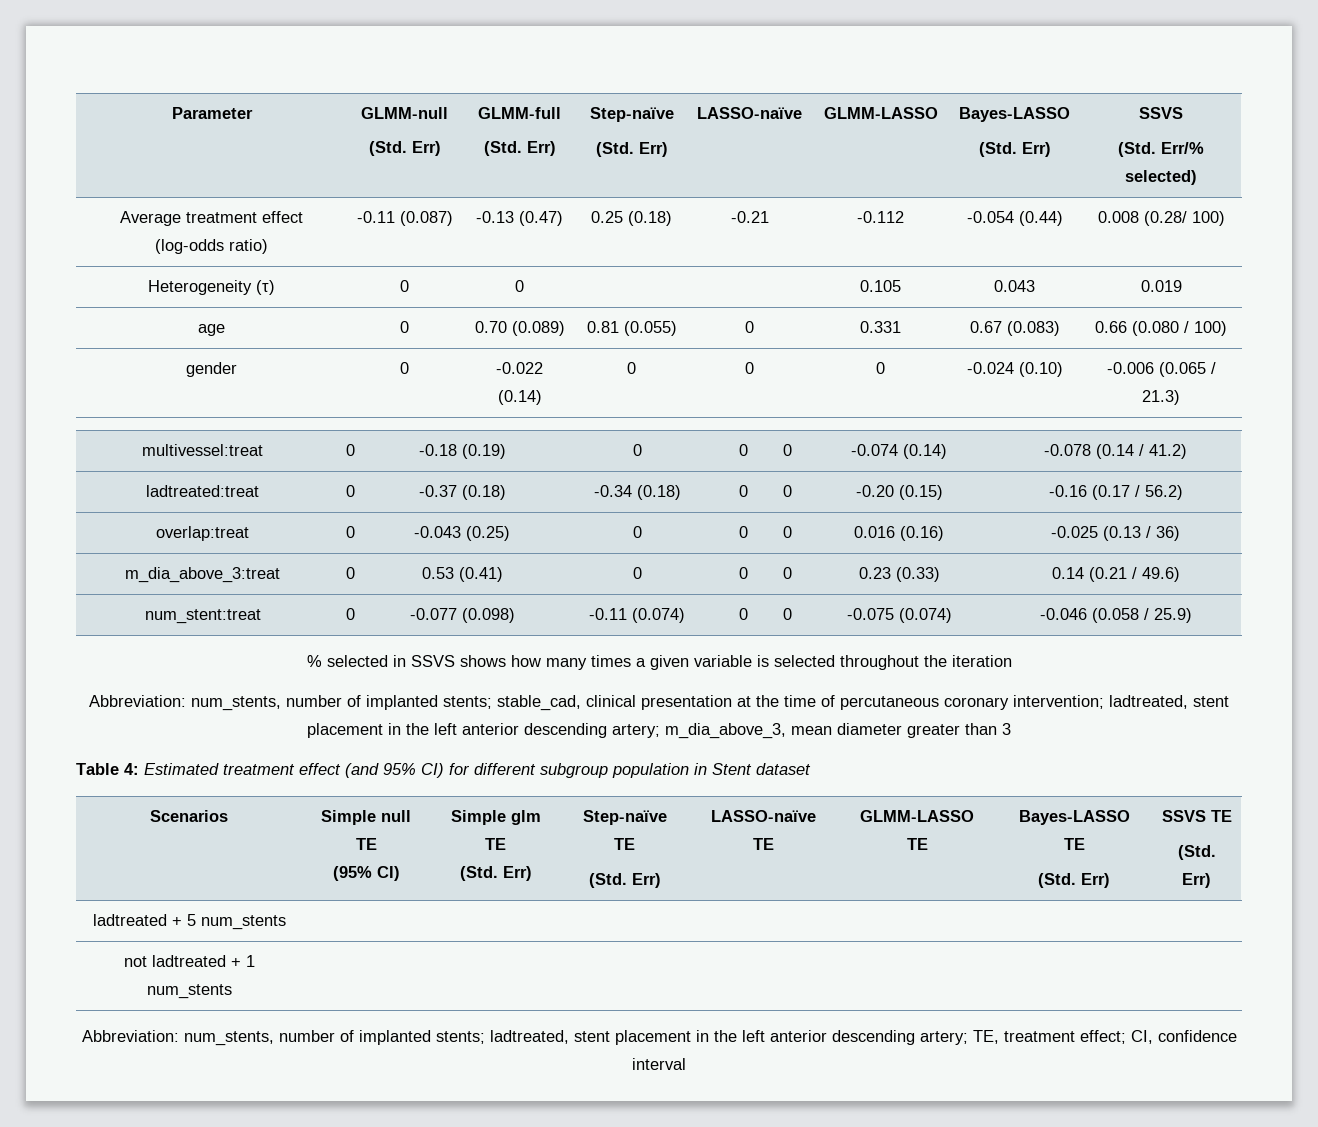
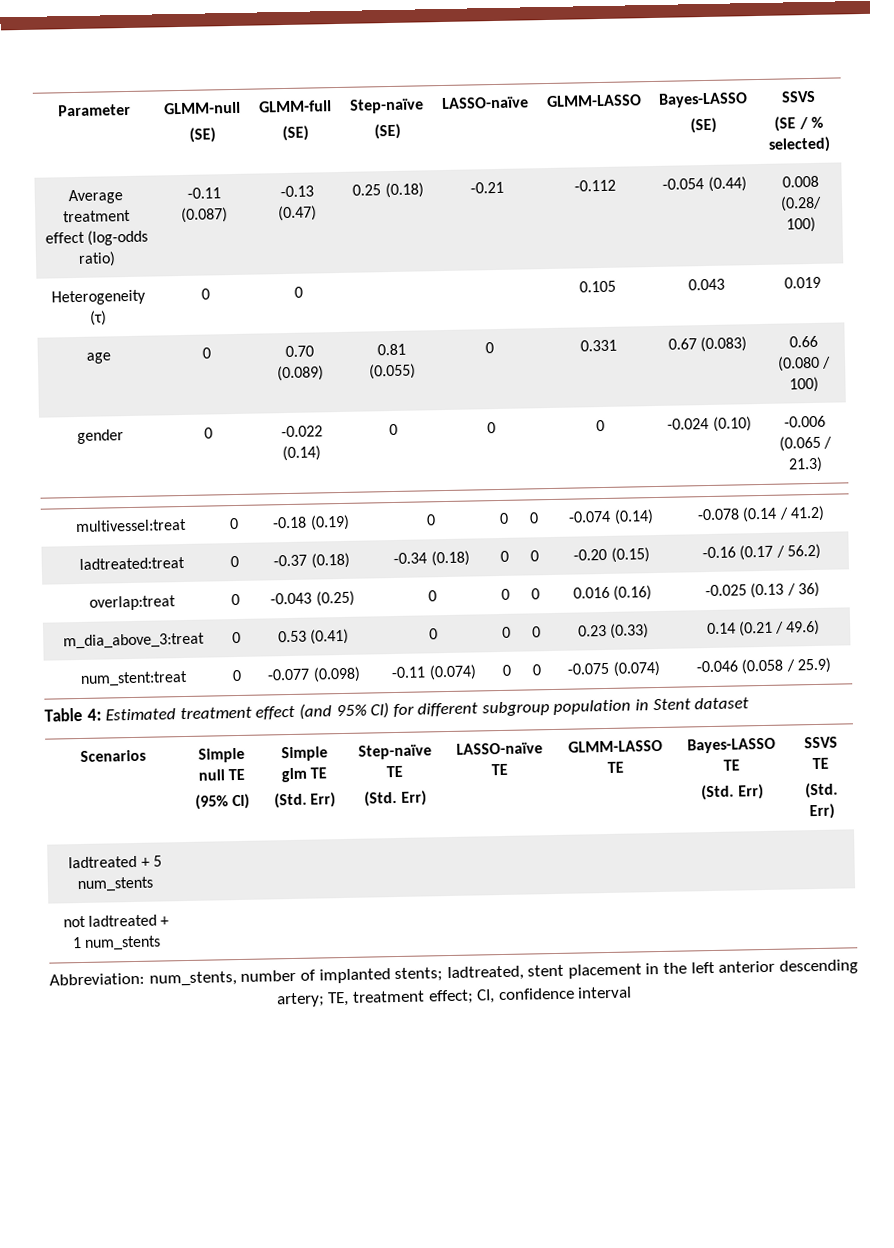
  Parameter | GLMM-null
- (Std. Err) | GLMM-full
- (Std. Err) | Step-naïve
- (Std. Err) | LASSO-naïve | GLMM-LASSO | Bayes-LASSO
- (Std. Err) | SSVS
- (Std. Err/% selected)
+ (SE) | GLMM-full
+ (SE) | Step-naïve
+ (SE) | LASSO-naïve | GLMM-LASSO | Bayes-LASSO
+ (SE) | SSVS
+ (SE / % selected)
- % selected in SSVS shows how many times a given variable is selected throughout the iteration
- Abbreviation: num_stents, number of implanted stents; stable_cad, clinical presentation at the time of percutaneous coronary intervention; ladtreated, stent placement in the left anterior descending artery; m_dia_above_3, mean diameter greater than 3

